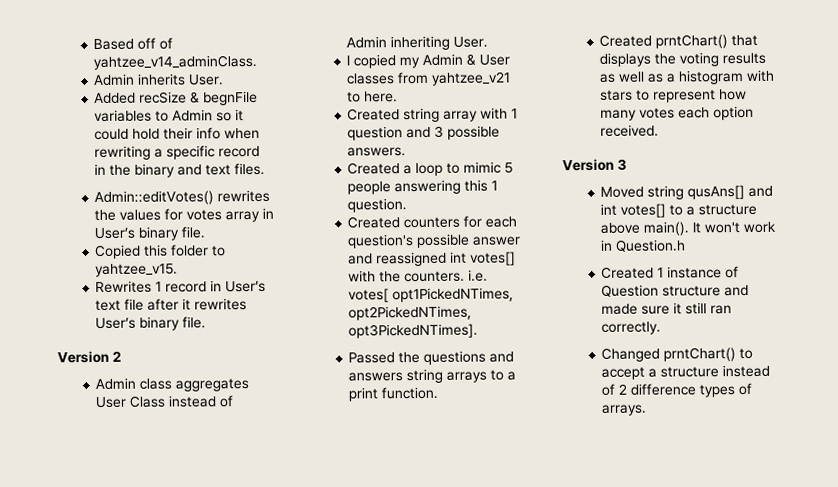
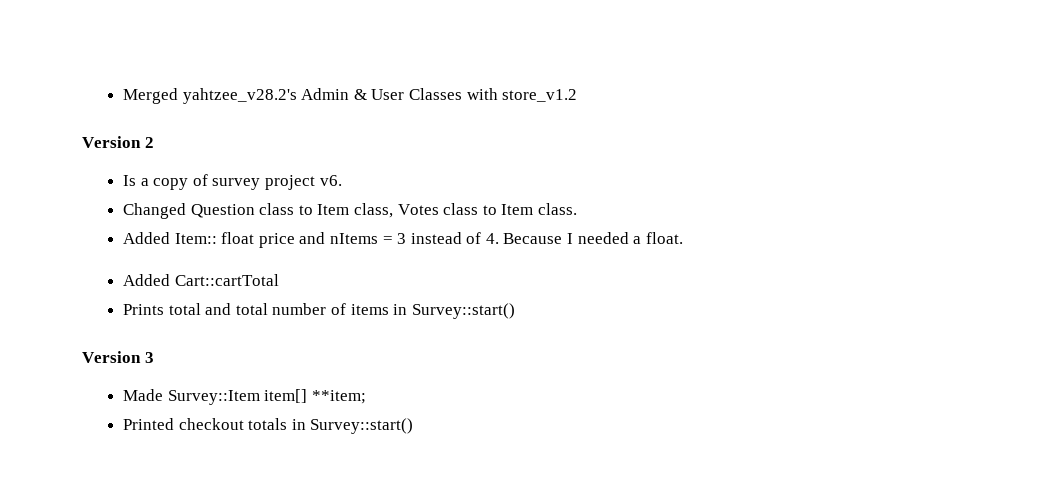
- Based off of yahtzee_v14_adminClass.
- Admin inherits User.
- Added recSize & begnFile variables to Admin so it could hold their info when rewriting a specific record in the binary and text files.
- Admin::editVotes() rewrites the values for votes array in User’s binary file.
- Copied this folder to yahtzee_v15.
- Rewrites 1 record in User’s text file after it rewrites User’s binary file.
+ Merged yahtzee_v28.2's Admin & User Classes with store_v1.2
  Version 2
- Admin class aggregates User Class instead of Admin inheriting User.
- I copied my Admin & User classes from yahtzee_v21 to here.
- Created string array with 1 question and 3 possible answers.
- Created a loop to mimic 5 people answering this 1 question.
- Created counters for each question's possible answer and reassigned int votes[] with the counters. i.e. votes[ opt1PickedNTimes, opt2PickedNTimes, opt3PickedNTimes].
- Passed the questions and answers string arrays to a print function.
- Created prntChart() that displays the voting results as well as a histogram with stars to represent how many votes each option received.
+ Is a copy of survey project v6.
+ Changed Question class to Item class, Votes class to Item class.
+ Added Item:: float price and nItems = 3 instead of 4. Because I needed a float.
+ Added Cart::cartTotal
+ Prints total and total number of items in Survey::start()
  Version 3
- Moved string qusAns[] and int votes[] to a structure above main(). It won't work in Question.h
- Created 1 instance of Question structure and made sure it still ran correctly.
- Changed prntChart() to accept a structure instead of 2 difference types of arrays.
+ Made Survey::Item item[] **item;
+ Printed checkout totals in Survey::start()

